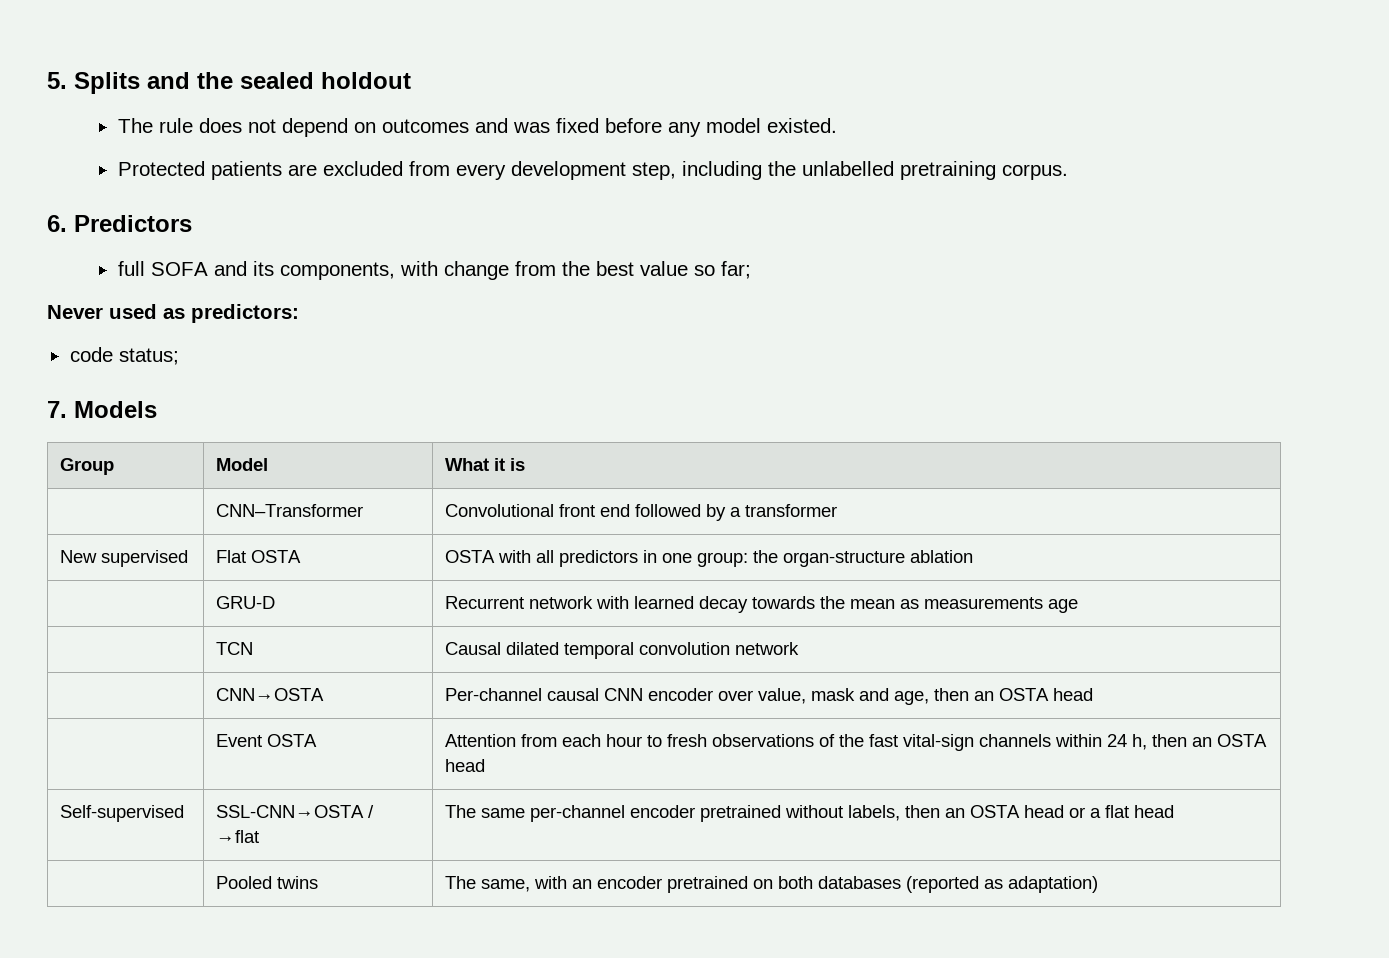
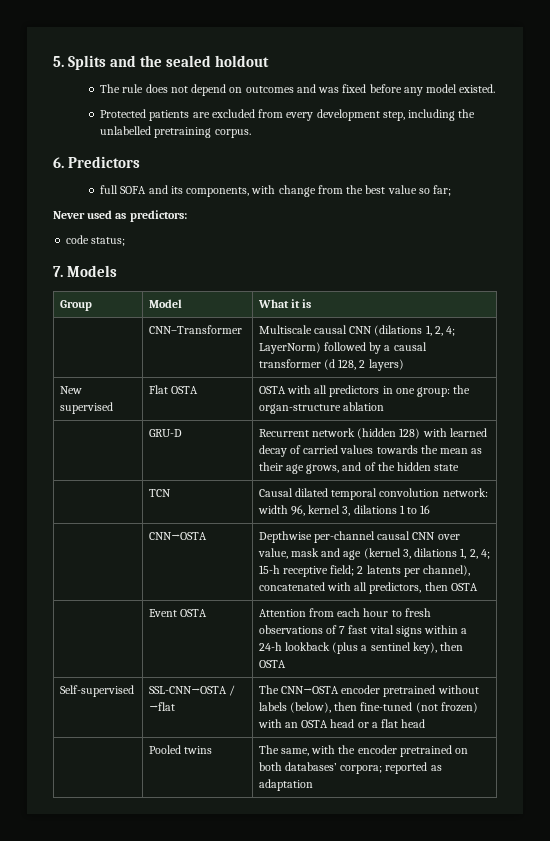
- | CNN–Transformer | Convolutional front end followed by a transformer
+ | CNN–Transformer | Multiscale causal CNN (dilations 1, 2, 4; LayerNorm) followed by a causal transformer (d 128, 2 layers)
- | GRU-D | Recurrent network with learned decay towards the mean as measurements age
+ | GRU-D | Recurrent network (hidden 128) with learned decay of carried values towards the mean as their age grows, and of the hidden state
- | TCN | Causal dilated temporal convolution network
+ | TCN | Causal dilated temporal convolution network: width 96, kernel 3, dilations 1 to 16
- | CNN→OSTA | Per-channel causal CNN encoder over value, mask and age, then an OSTA head
+ | CNN→OSTA | Depthwise per-channel causal CNN over value, mask and age (kernel 3, dilations 1, 2, 4; 15-h receptive field; 2 latents per channel), concatenated with all predictors, then OSTA
- | Event OSTA | Attention from each hour to fresh observations of the fast vital-sign channels within 24 h, then an OSTA head
+ | Event OSTA | Attention from each hour to fresh observations of 7 fast vital signs within a 24-h lookback (plus a sentinel key), then OSTA
- Self-supervised | SSL-CNN→OSTA / →flat | The same per-channel encoder pretrained without labels, then an OSTA head or a flat head
+ Self-supervised | SSL-CNN→OSTA / →flat | The CNN→OSTA encoder pretrained without labels (below), then fine-tuned (not frozen) with an OSTA head or a flat head
- | Pooled twins | The same, with an encoder pretrained on both databases (reported as adaptation)
+ | Pooled twins | The same, with the encoder pretrained on both databases’ corpora; reported as adaptation

